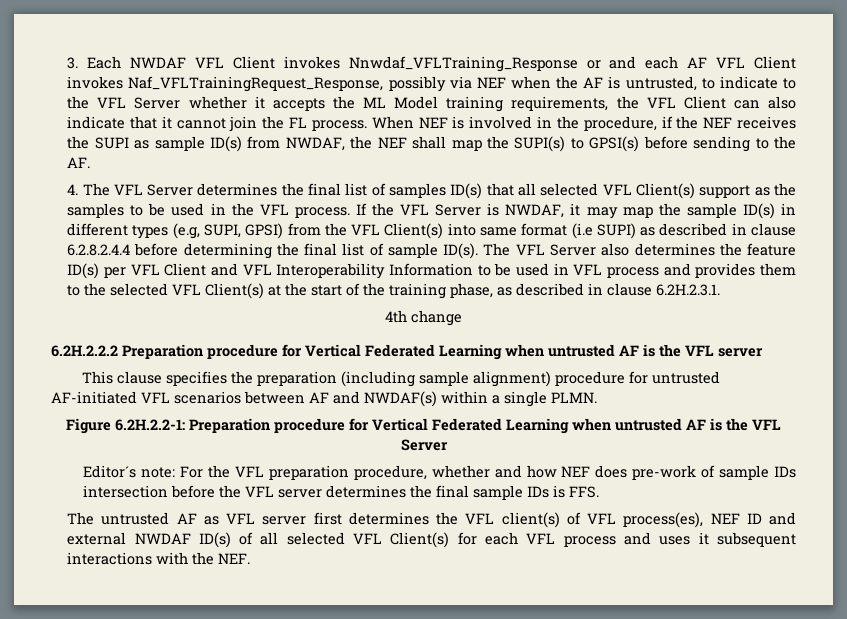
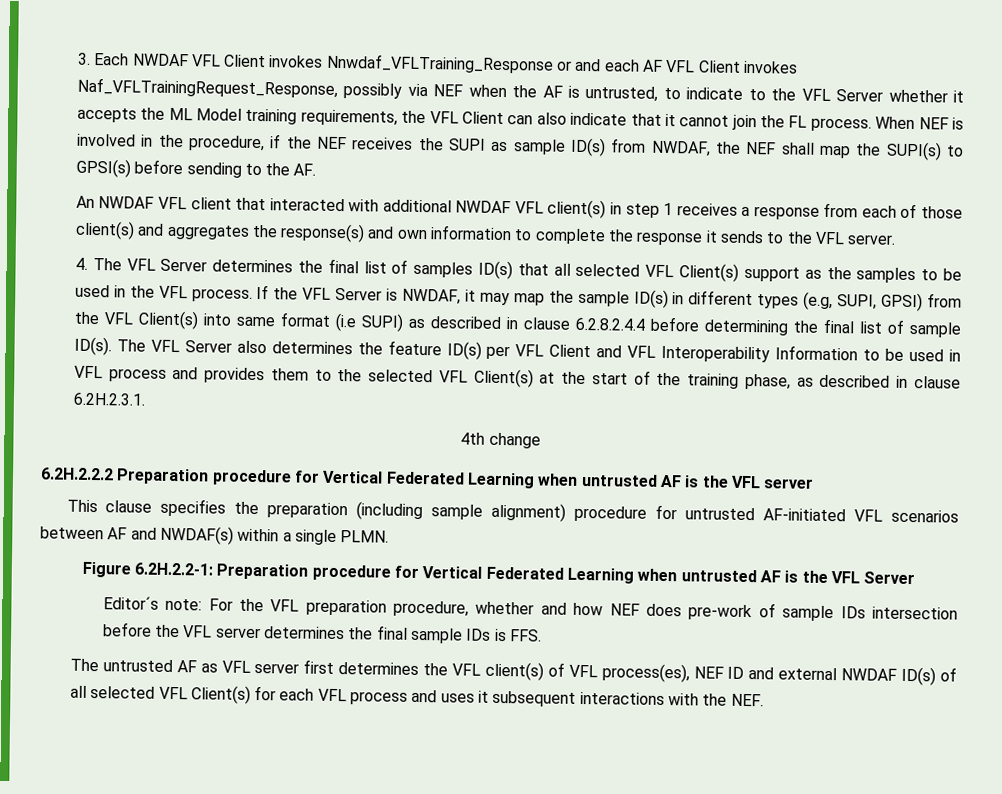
+ An NWDAF VFL client that interacted with additional NWDAF VFL client(s) in step 1 receives a response from each of those client(s) and aggregates the response(s) and own information to complete the response it sends to the VFL server.

